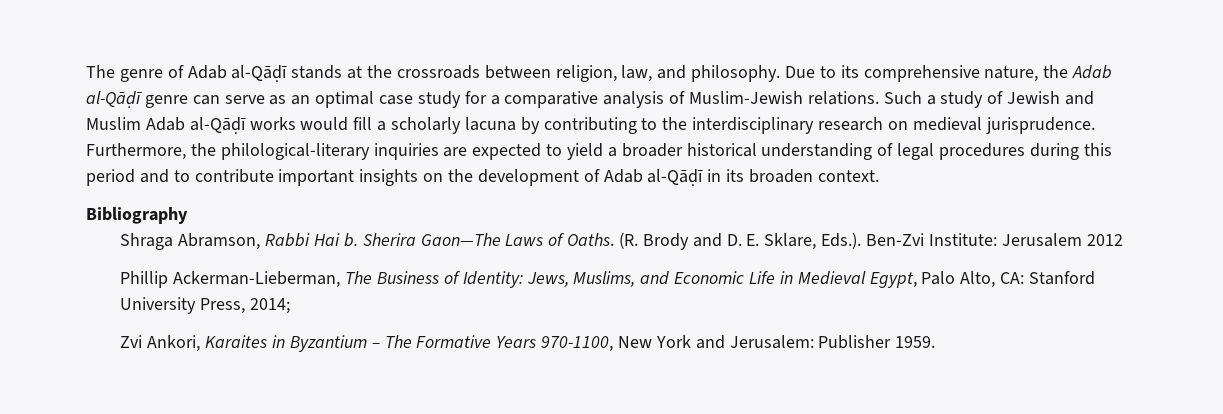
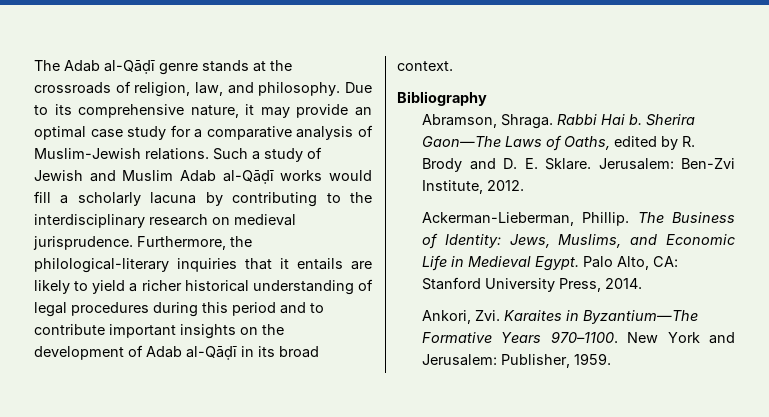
- The genre of Adab al-Qāḍī stands at the crossroads between religion, law, and philosophy.
+ The Adab al-Qāḍī genre stands at the crossroads of religion, law, and philosophy.
- Due to its comprehensive nature, the Adab al-Qāḍī genre can serve as an optimal case study for a comparative analysis of Muslim-Jewish relations.
+ Due to its comprehensive nature, it may provide an optimal case study for a comparative analysis of Muslim-Jewish relations.
- Furthermore, the philological-literary inquiries are expected to yield a broader historical understanding of legal procedures during this period and to contribute important insights on the development of Adab al-Qāḍī in its broaden context.
+ Furthermore, the philological-literary inquiries that it entails are likely to yield a richer historical understanding of legal procedures during this period and to contribute important insights on the development of Adab al-Qāḍī in its broad context.
- Shraga Abramson, Rabbi Hai b.
+ Abramson, Shraga. Rabbi Hai b.
- Sherira Gaon―The Laws of Oaths. (R. Brody and D. E. Sklare, Eds.). Ben-Zvi Institute: Jerusalem 2012
- Phillip Ackerman-Lieberman, The Business of Identity: Jews, Muslims, and Economic Life in Medieval Egypt, Palo Alto, CA: Stanford University Press, 2014;
- Zvi Ankori, Karaites in Byzantium – The Formative Years 970-1100, New York and Jerusalem: Publisher 1959.
+ Sherira Gaon―The Laws of Oaths, edited by R. Brody and D. E. Sklare. Jerusalem: Ben-Zvi Institute, 2012.
+ Ackerman-Lieberman, Phillip. The Business of Identity: Jews, Muslims, and Economic Life in Medieval Egypt. Palo Alto, CA: Stanford University Press, 2014.
+ Ankori, Zvi. Karaites in Byzantium—The Formative Years 970–1100. New York and Jerusalem: Publisher, 1959.

